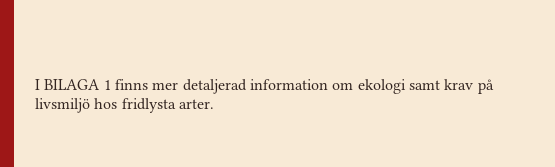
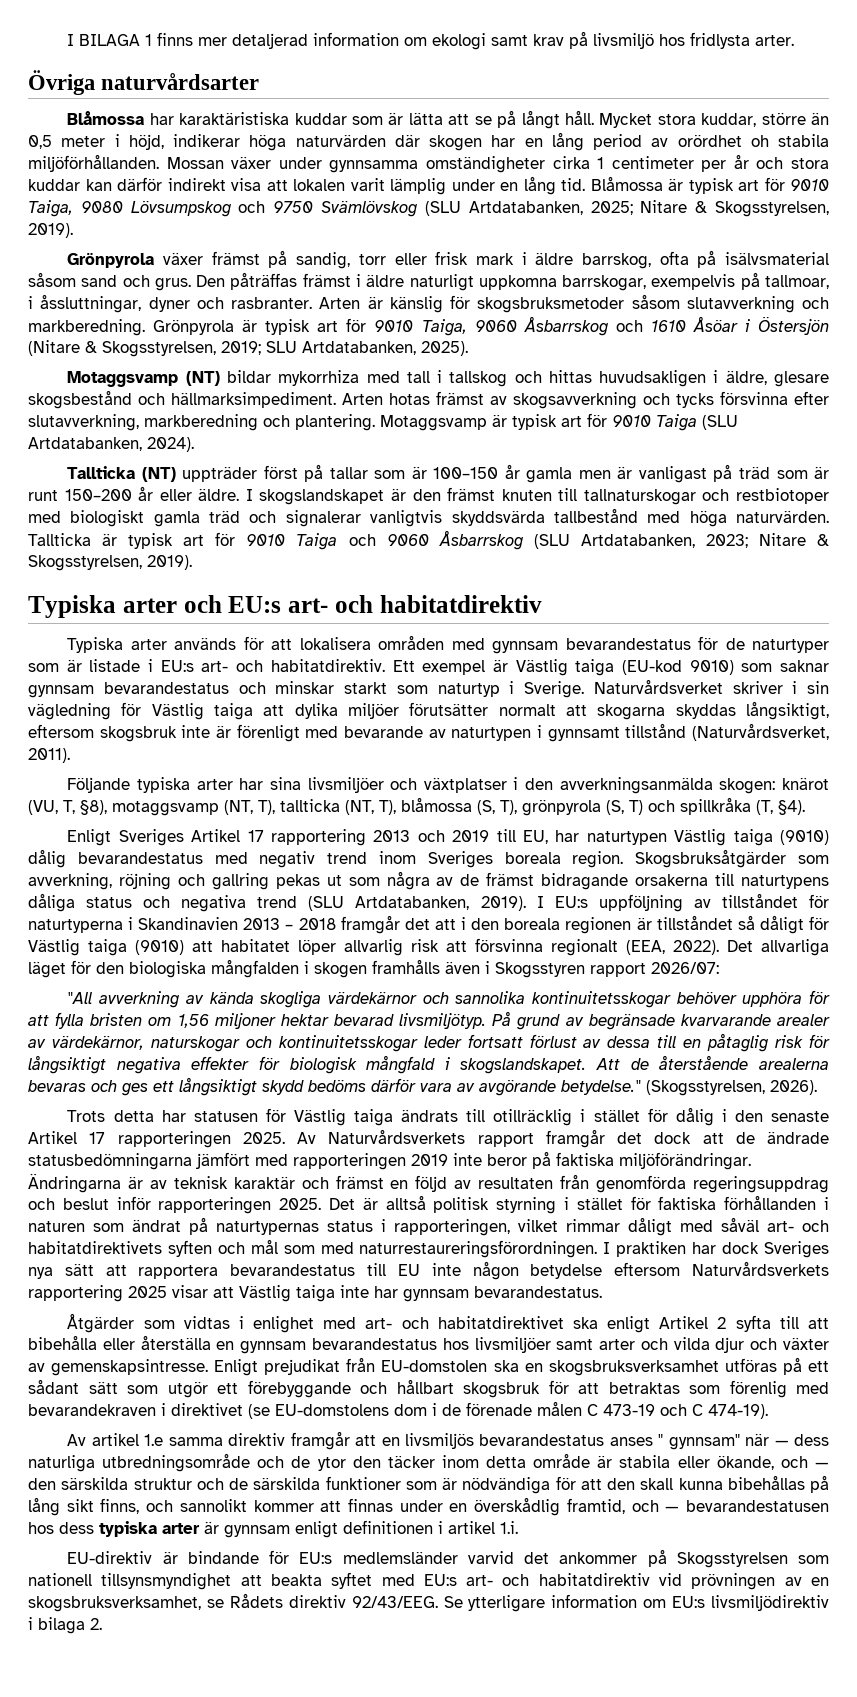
+ Övriga naturvårdsarter
+ Blåmossa har karaktäristiska kuddar som är lätta att se på långt håll. Mycket stora kuddar, större än 0,5 meter i höjd, indikerar höga naturvärden där skogen har en lång period av orördhet oh stabila miljöförhållanden. Mossan växer under gynnsamma omständigheter cirka 1 centimeter per år och stora kuddar kan därför indirekt visa att lokalen varit lämplig under en lång tid. Blåmossa är typisk art för 9010 Taiga, 9080 Lövsumpskog och 9750 Svämlövskog (SLU Artdatabanken, 2025; Nitare & Skogsstyrelsen, 2019).
+ Grönpyrola växer främst på sandig, torr eller frisk mark i äldre barrskog, ofta på isälvsmaterial såsom sand och grus. Den påträffas främst i äldre naturligt uppkomna barrskogar, exempelvis på tallmoar, i åssluttningar, dyner och rasbranter. Arten är känslig för skogsbruksmetoder såsom slutavverkning och markberedning. Grönpyrola är typisk art för 9010 Taiga, 9060 Åsbarrskog och 1610 Åsöar i Östersjön (Nitare & Skogsstyrelsen, 2019; SLU Artdatabanken, 2025).
+ Motaggsvamp (NT) bildar mykorrhiza med tall i tallskog och hittas huvudsakligen i äldre, glesare skogsbestånd och hällmarksimpediment. Arten hotas främst av skogsavverkning och tycks försvinna efter slutavverkning, markberedning och plantering. Motaggsvamp är typisk art för 9010 Taiga (SLU Artdatabanken, 2024).
+ Tallticka (NT) uppträder först på tallar som är 100–150 år gamla men är vanligast på träd som är runt 150–200 år eller äldre. I skogslandskapet är den främst knuten till tallnaturskogar och restbiotoper med biologiskt gamla träd och signalerar vanligtvis skyddsvärda tallbestånd med höga naturvärden. Tallticka är typisk art för 9010 Taiga och 9060 Åsbarrskog (SLU Artdatabanken, 2023; Nitare & Skogsstyrelsen, 2019).
+ Typiska arter och EU:s art- och habitatdirektiv
+ Typiska arter används för att lokalisera områden med gynnsam bevarandestatus för de naturtyper som är listade i EU:s art- och habitatdirektiv. Ett exempel är Västlig taiga (EU-kod 9010) som saknar gynnsam bevarandestatus och minskar starkt som naturtyp i Sverige. Naturvårdsverket skriver i sin vägledning för Västlig taiga att dylika miljöer förutsätter normalt att skogarna skyddas långsiktigt, eftersom skogsbruk inte är förenligt med bevarande av naturtypen i gynnsamt tillstånd (Naturvårdsverket, 2011).
+ Följande typiska arter har sina livsmiljöer och växtplatser i den avverkningsanmälda skogen: knärot (VU, T, §8), motaggsvamp (NT, T), tallticka (NT, T), blåmossa (S, T), grönpyrola (S, T) och spillkråka (T, §4).
+ Enligt Sveriges Artikel 17 rapportering 2013 och 2019 till EU, har naturtypen Västlig taiga (9010) dålig bevarandestatus med negativ trend inom Sveriges boreala region. Skogsbruksåtgärder som avverkning, röjning och gallring pekas ut som några av de främst bidragande orsakerna till naturtypens dåliga status och negativa trend (SLU Artdatabanken, 2019). I EU:s uppföljning av tillståndet för naturtyperna i Skandinavien 2013 – 2018 framgår det att i den boreala regionen är tillståndet så dåligt för Västlig taiga (9010) att habitatet löper allvarlig risk att försvinna regionalt (EEA, 2022). Det allvarliga läget för den biologiska mångfalden i skogen framhålls även i Skogsstyren rapport 2026/07:
+ "All avverkning av kända skogliga värdekärnor och sannolika kontinuitetsskogar behöver upphöra för att fylla bristen om 1,56 miljoner hektar bevarad livsmiljötyp. På grund av begränsade kvarvarande arealer av värdekärnor, naturskogar och kontinuitetsskogar leder fortsatt förlust av dessa till en påtaglig risk för långsiktigt negativa effekter för biologisk mångfald i skogslandskapet. Att de återstående arealerna bevaras och ges ett långsiktigt skydd bedöms därför vara av avgörande betydelse." (Skogsstyrelsen, 2026).
+ Trots detta har statusen för Västlig taiga ändrats till otillräcklig i stället för dålig i den senaste Artikel 17 rapporteringen 2025. Av Naturvårdsverkets rapport framgår det dock att de ändrade statusbedömningarna jämfört med rapporteringen 2019 inte beror på faktiska miljöförändringar. Ändringarna är av teknisk karaktär och främst en följd av resultaten från genomförda regeringsuppdrag och beslut inför rapporteringen 2025. Det är alltså politisk styrning i stället för faktiska förhållanden i naturen som ändrat på naturtypernas status i rapporteringen, vilket rimmar dåligt med såväl art- och habitatdirektivets syften och mål som med naturrestaureringsförordningen. I praktiken har dock Sveriges nya sätt att rapportera bevarandestatus till EU inte någon betydelse eftersom Naturvårdsverkets rapportering 2025 visar att Västlig taiga inte har gynnsam bevarandestatus.
+ Åtgärder som vidtas i enlighet med art- och habitatdirektivet ska enligt Artikel 2 syfta till att bibehålla eller återställa en gynnsam bevarandestatus hos livsmiljöer samt arter och vilda djur och växter av gemenskapsintresse. Enligt prejudikat från EU-domstolen ska en skogsbruksverksamhet utföras på ett sådant sätt som utgör ett förebyggande och hållbart skogsbruk för att betraktas som förenlig med bevarandekraven i direktivet (se EU-domstolens dom i de förenade målen C 473-19 och C 474-19).
+ Av artikel 1.e samma direktiv framgår att en livsmiljös bevarandestatus anses " gynnsam" när — dess naturliga utbredningsområde och de ytor den täcker inom detta område är stabila eller ökande, och — den särskilda struktur och de särskilda funktioner som är nödvändiga för att den skall kunna bibehållas på lång sikt finns, och sannolikt kommer att finnas under en överskådlig framtid, och — bevarandestatusen hos dess typiska arter är gynnsam enligt definitionen i artikel 1.i.
+ EU-direktiv är bindande för EU:s medlemsländer varvid det ankommer på Skogsstyrelsen som nationell tillsynsmyndighet att beakta syftet med EU:s art- och habitatdirektiv vid prövningen av en skogsbruksverksamhet, se Rådets direktiv 92/43/EEG. Se ytterligare information om EU:s livsmiljödirektiv i bilaga 2.

